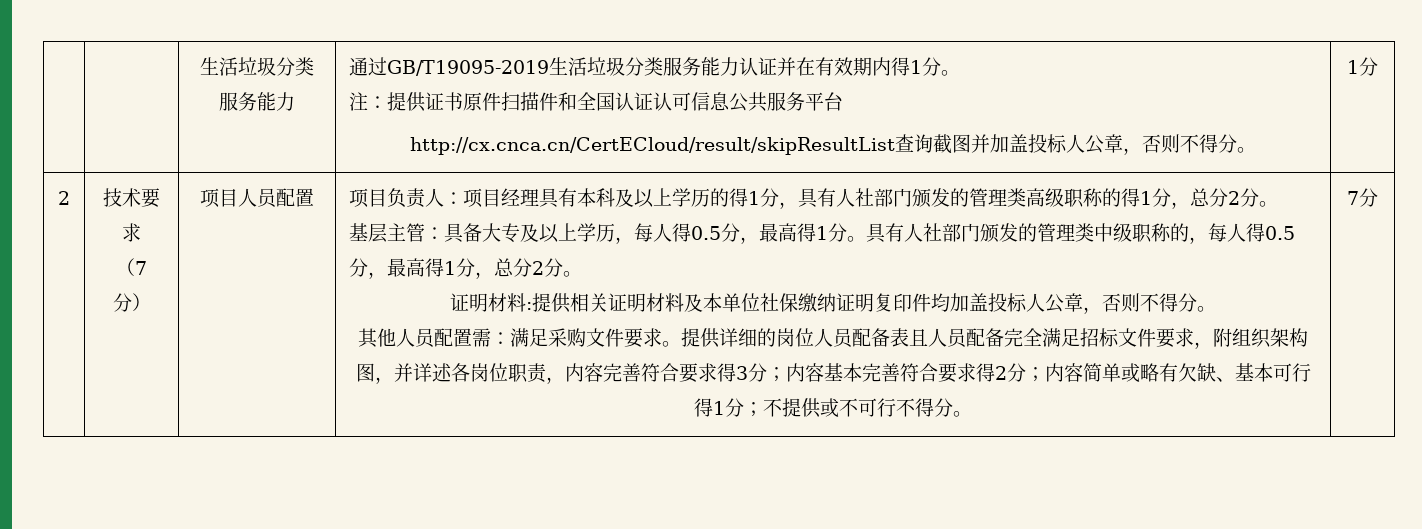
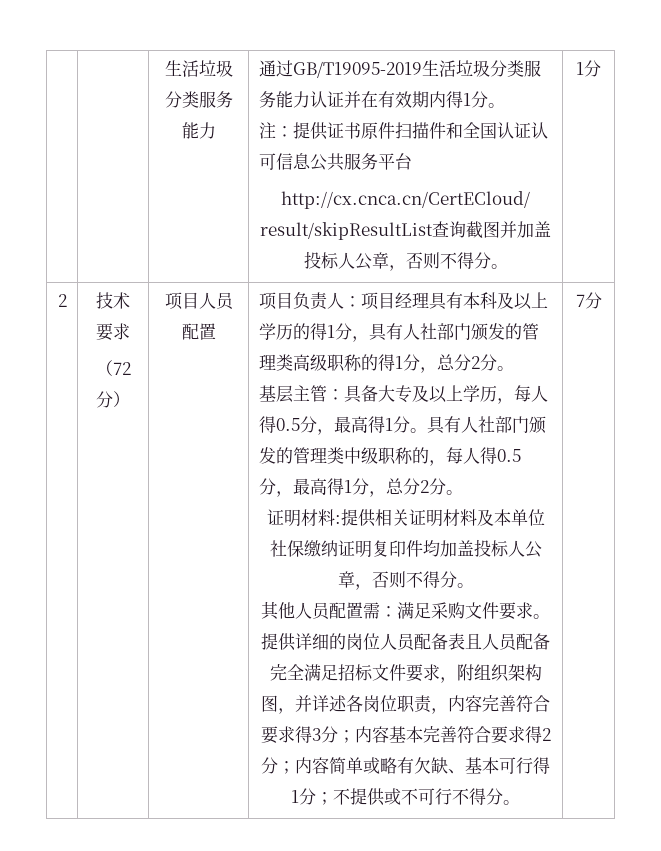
- （7分）
+ （72分）

